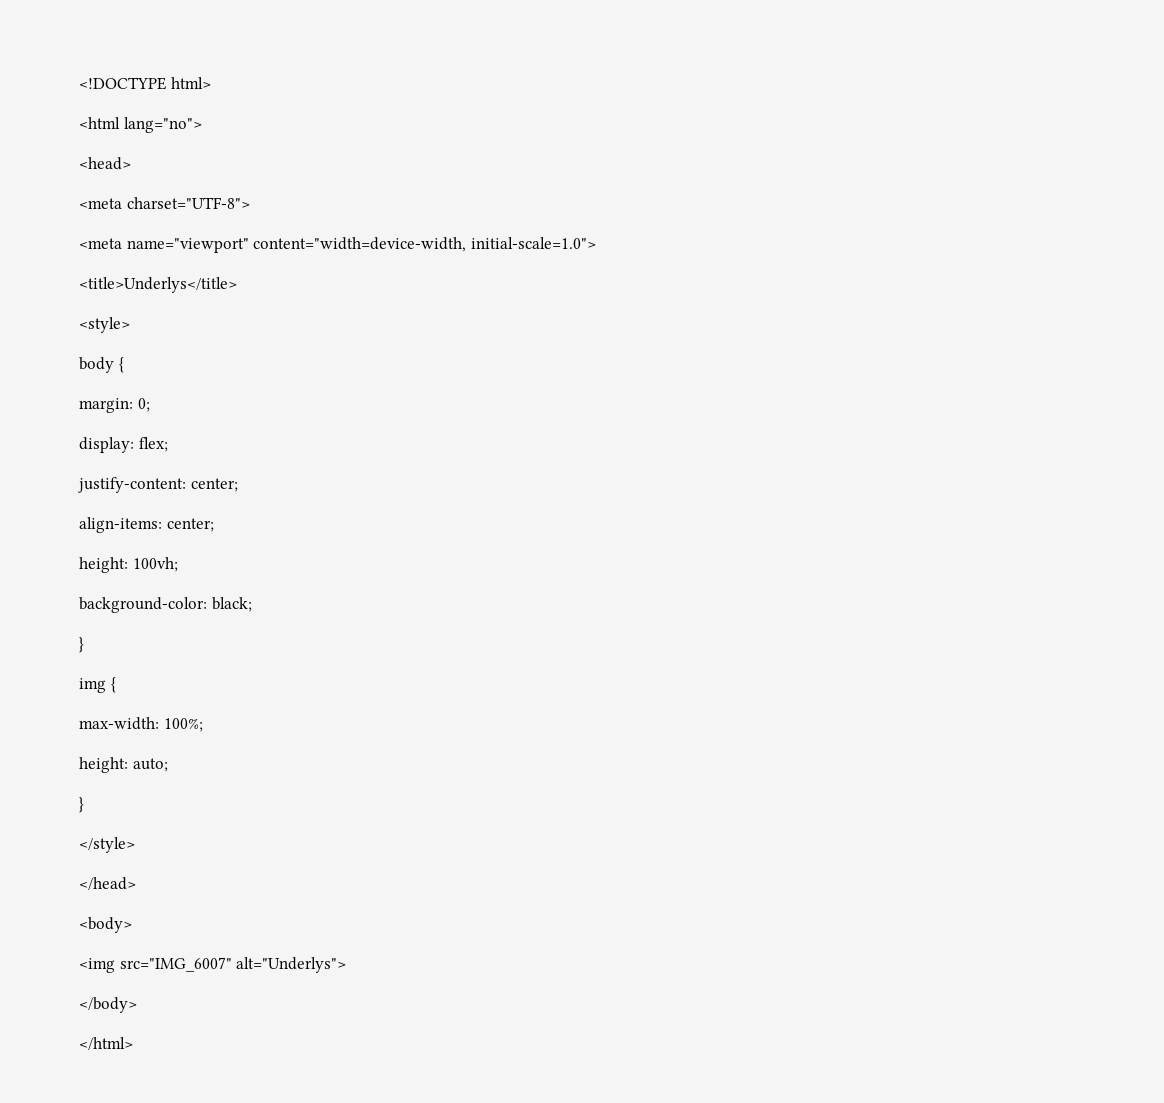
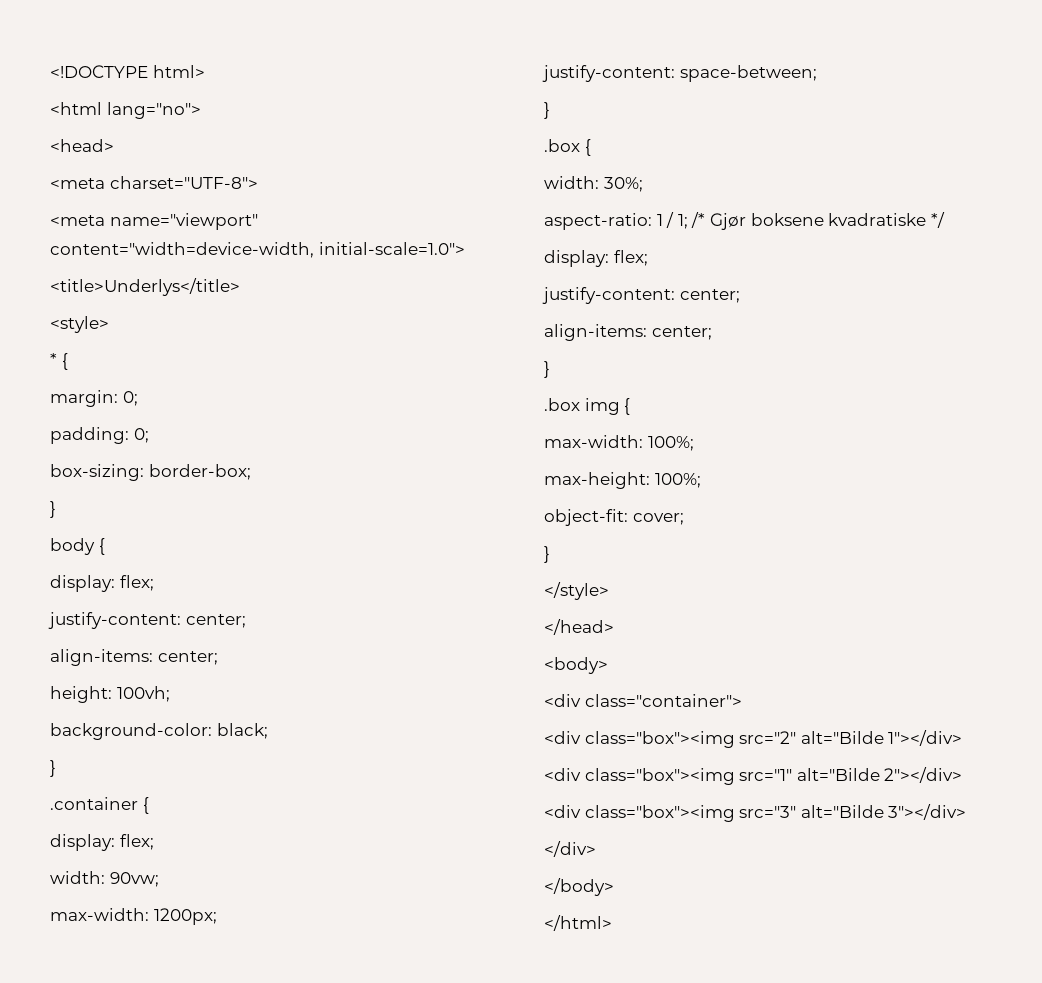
- body {
+ * {
+ padding: 0;
+ box-sizing: border-box;
+ }
+ body {
- img {
+ .container {
+ display: flex;
+ width: 90vw;
+ max-width: 1200px;
+ justify-content: space-between;
+ }
+ .box {
+ width: 30%;
+ aspect-ratio: 1 / 1; /* Gjør boksene kvadratiske */
+ display: flex;
+ justify-content: center;
+ align-items: center;
+ }
+ .box img {
- height: auto;
+ max-height: 100%;
+ object-fit: cover;
- <img src="IMG_6007" alt="Underlys">
+ <div class="container">
+ <div class="box"><img src="2" alt="Bilde 1"></div>
+ <div class="box"><img src="1" alt="Bilde 2"></div>
+ <div class="box"><img src="3" alt="Bilde 3"></div>
+ </div>

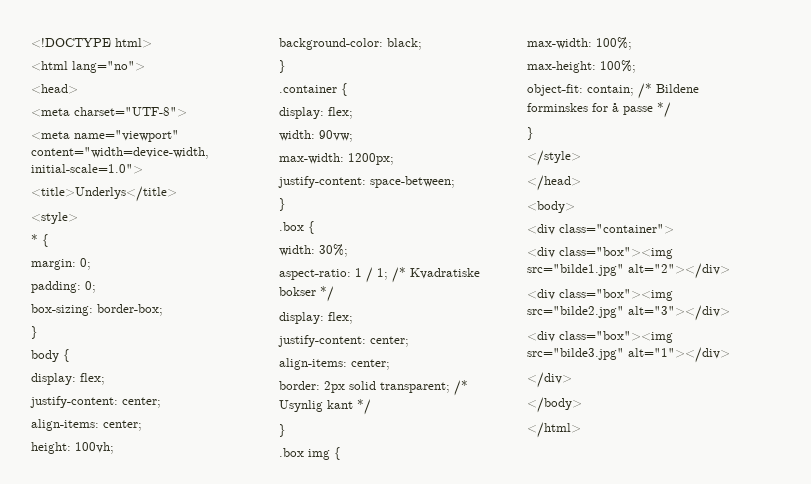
- aspect-ratio: 1 / 1; /* Gjør boksene kvadratiske */
+ aspect-ratio: 1 / 1; /* Kvadratiske bokser */
+ border: 2px solid transparent; /* Usynlig kant */
- object-fit: cover;
+ object-fit: contain; /* Bildene forminskes for å passe */
- <div class="box"><img src="2" alt="Bilde 1"></div>
- <div class="box"><img src="1" alt="Bilde 2"></div>
- <div class="box"><img src="3" alt="Bilde 3"></div>
+ <div class="box"><img src="bilde1.jpg" alt="2"></div>
+ <div class="box"><img src="bilde2.jpg" alt="3"></div>
+ <div class="box"><img src="bilde3.jpg" alt="1"></div>

